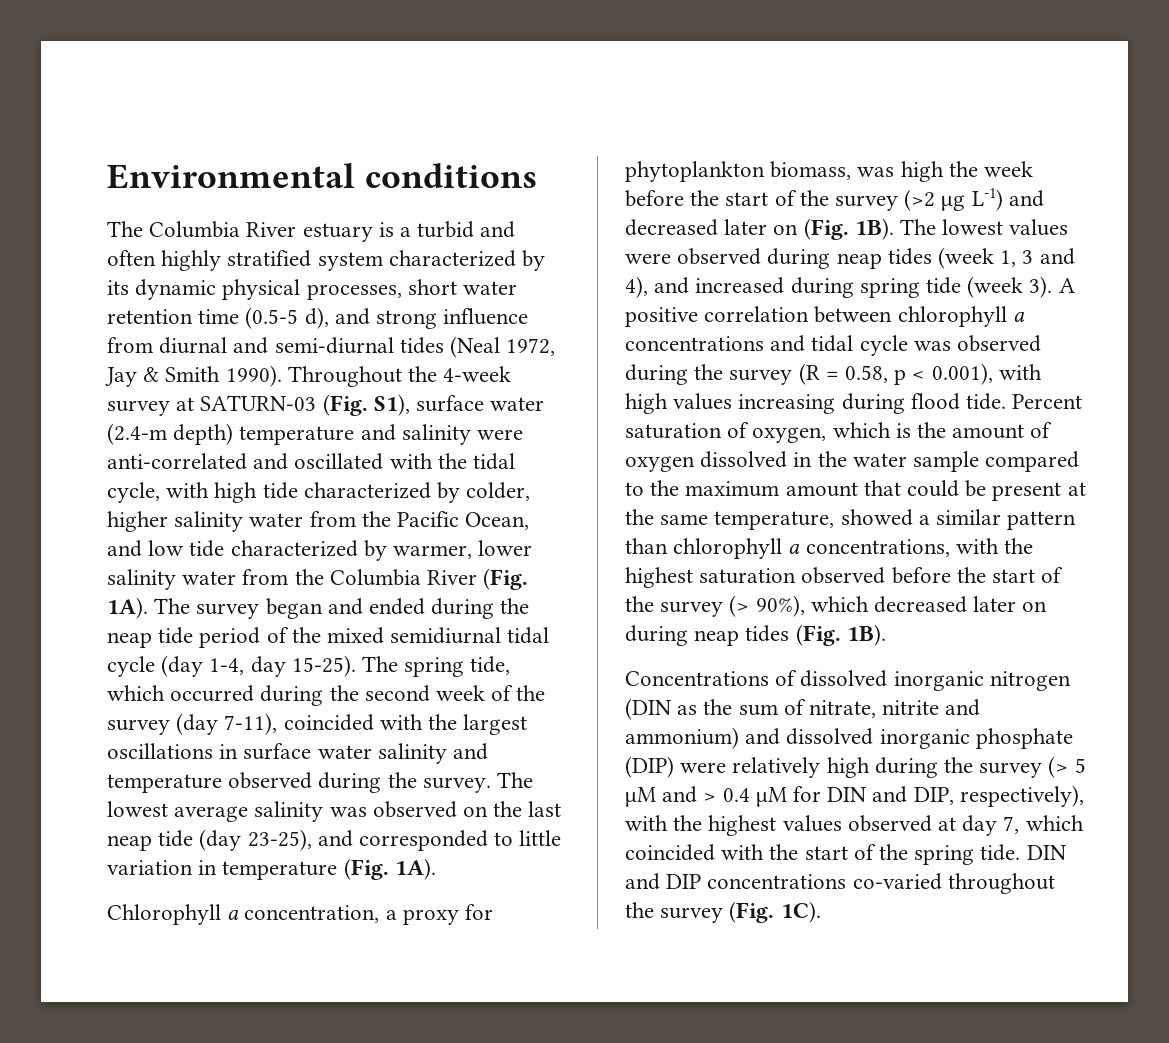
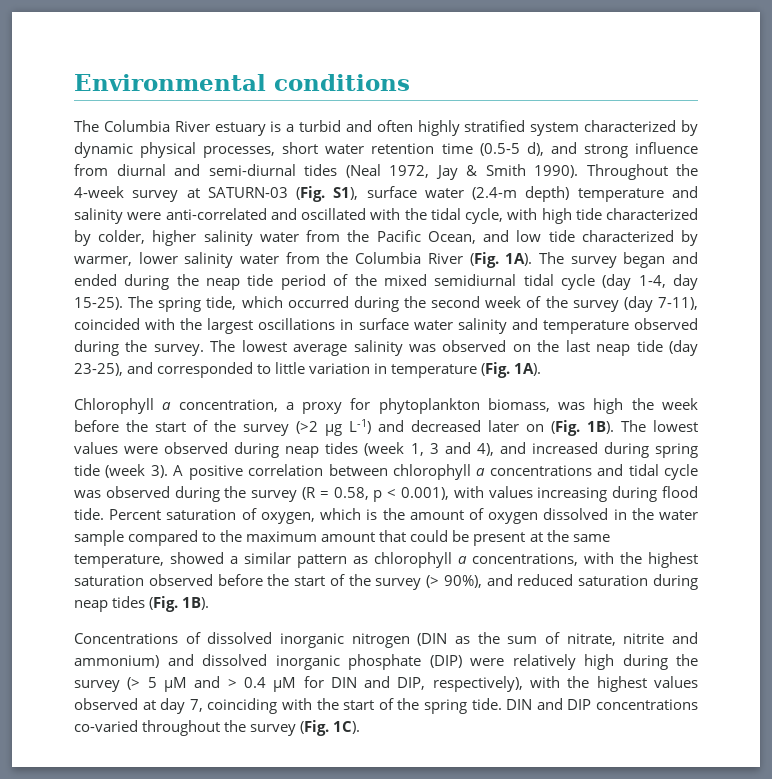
- The Columbia River estuary is a turbid and often highly stratified system characterized by its dynamic physical processes, short water retention time (0.5-5 d), and strong influence from diurnal and semi-diurnal tides (Neal 1972, Jay & Smith 1990).
+ The Columbia River estuary is a turbid and often highly stratified system characterized by dynamic physical processes, short water retention time (0.5-5 d), and strong influence from diurnal and semi-diurnal tides (Neal 1972, Jay & Smith 1990).
- A positive correlation between chlorophyll a concentrations and tidal cycle was observed during the survey (R = 0.58, p < 0.001), with high values increasing during flood tide.
+ A positive correlation between chlorophyll a concentrations and tidal cycle was observed during the survey (R = 0.58, p < 0.001), with values increasing during flood tide.
- Percent saturation of oxygen, which is the amount of oxygen dissolved in the water sample compared to the maximum amount that could be present at the same temperature, showed a similar pattern than chlorophyll a concentrations, with the highest saturation observed before the start of the survey (> 90%), which decreased later on during neap tides (Fig. 1B).
+ Percent saturation of oxygen, which is the amount of oxygen dissolved in the water sample compared to the maximum amount that could be present at the same temperature, showed a similar pattern as chlorophyll a concentrations, with the highest saturation observed before the start of the survey (> 90%), and reduced saturation during neap tides (Fig. 1B).
- Concentrations of dissolved inorganic nitrogen (DIN as the sum of nitrate, nitrite and ammonium) and dissolved inorganic phosphate (DIP) were relatively high during the survey (> 5 µM and > 0.4 µM for DIN and DIP, respectively), with the highest values observed at day 7, which coincided with the start of the spring tide.
+ Concentrations of dissolved inorganic nitrogen (DIN as the sum of nitrate, nitrite and ammonium) and dissolved inorganic phosphate (DIP) were relatively high during the survey (> 5 µM and > 0.4 µM for DIN and DIP, respectively), with the highest values observed at day 7, coinciding with the start of the spring tide.

